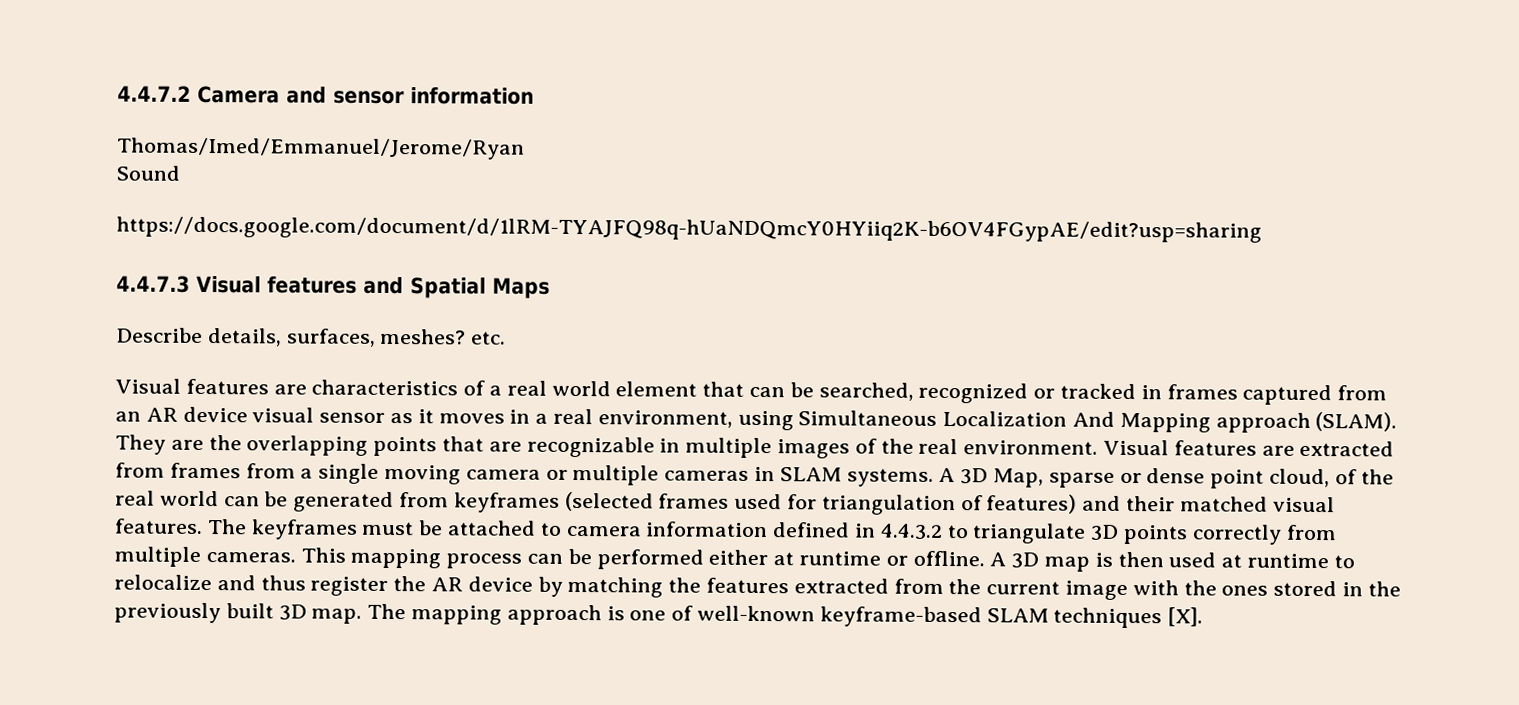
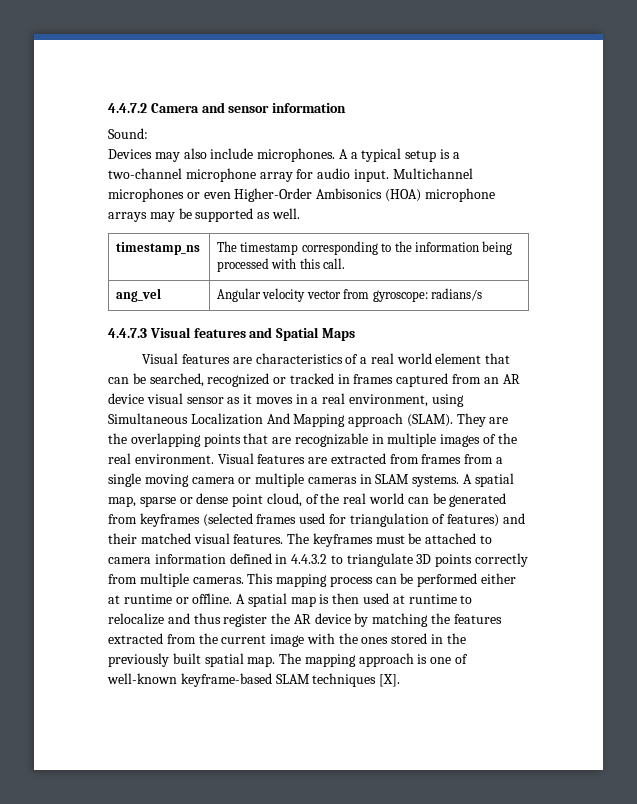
- Thomas/Imed/Emmanuel/Jerome/Ryan
- Sound
- https://docs.google.com/document/d/1lRM-TYAJFQ98q-hUaNDQmcY0HYiiq2K-b6OV4FGypAE/edit?usp=sharing
+ Sound:
+ Devices may also include microphones. A a typical setup is a two-channel microphone array for audio input. Multichannel microphones or even Higher-Order Ambisonics (HOA) microphone arrays may be supported as well.
+ timestamp_ns | The timestamp corresponding to the information being processed with this call.
+ ang_vel | Angular velocity vector from gyroscope: radians/s
- Describe details, surfaces, meshes? etc.
- A 3D Map, sparse or dense point cloud, of the real world can be generated from keyframes (selected frames used for triangulation of features) and their matched visual features.
+ A spatial map, sparse or dense point cloud, of the real world can be generated from keyframes (selected frames used for triangulation of features) and their matched visual features.
- A 3D map is then used at runtime to relocalize and thus register the AR device by matching the features extracted from the current image with the ones stored in the previously built 3D map.
+ A spatial map is then used at runtime to relocalize and thus register the AR device by matching the features extracted from the current image with the ones stored in the previously built spatial map.

